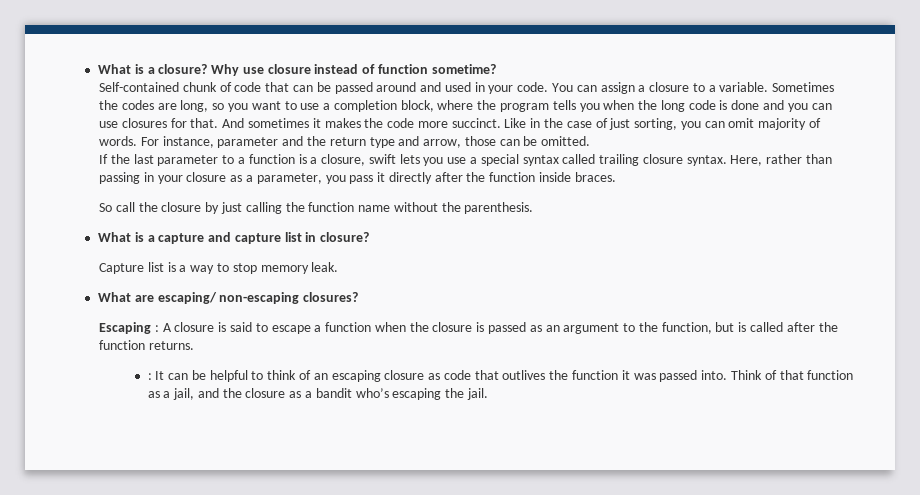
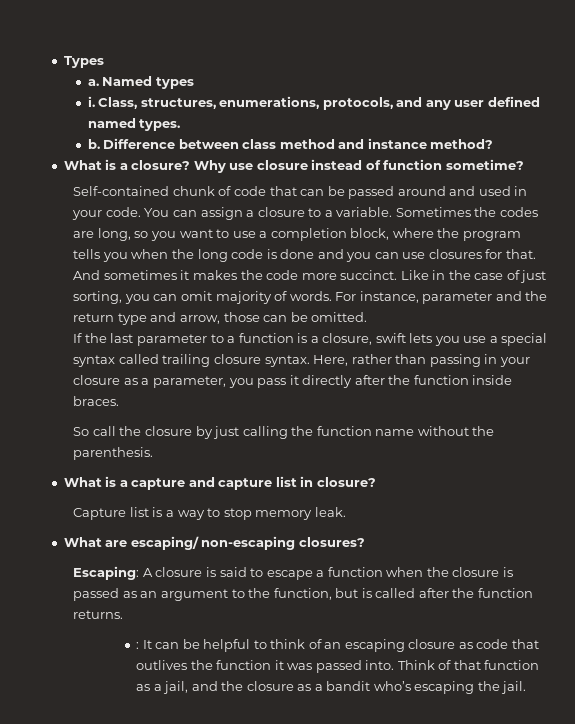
+ Types
+ a. Named types
+ i. Class, structures, enumerations, protocols, and any user defined named types.
+ b. Difference between class method and instance method?
- Escaping : A closure is said to escape a function when the closure is passed as an argument to the function, but is called after the function returns.
+ Escaping: A closure is said to escape a function when the closure is passed as an argument to the function, but is called after the function returns.

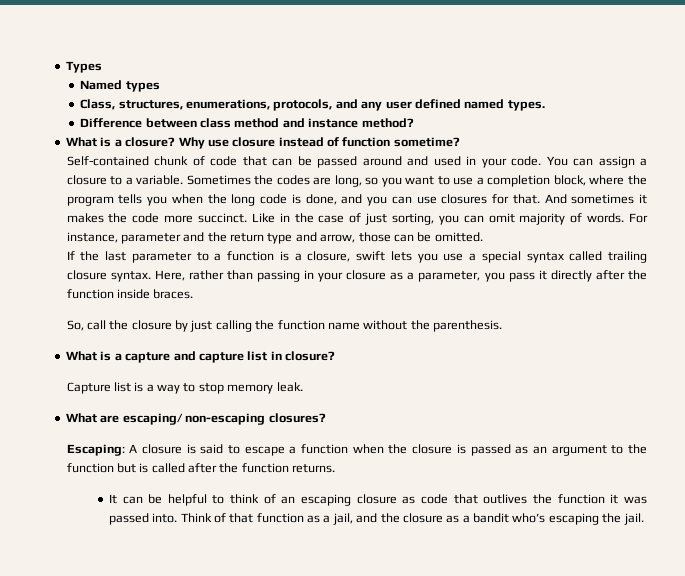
- a.
- i.
- b.
- Sometimes the codes are long, so you want to use a completion block, where the program tells you when the long code is done and you can use closures for that.
+ Sometimes the codes are long, so you want to use a completion block, where the program tells you when the long code is done, and you can use closures for that.
- So call the closure by just calling the function name without the parenthesis.
+ So, call the closure by just calling the function name without the parenthesis.
- Escaping: A closure is said to escape a function when the closure is passed as an argument to the function, but is called after the function returns.
+ Escaping: A closure is said to escape a function when the closure is passed as an argument to the function but is called after the function returns.
- : It can be helpful to think of an escaping closure as code that outlives the function it was passed into.
+ It can be helpful to think of an escaping closure as code that outlives the function it was passed into.

